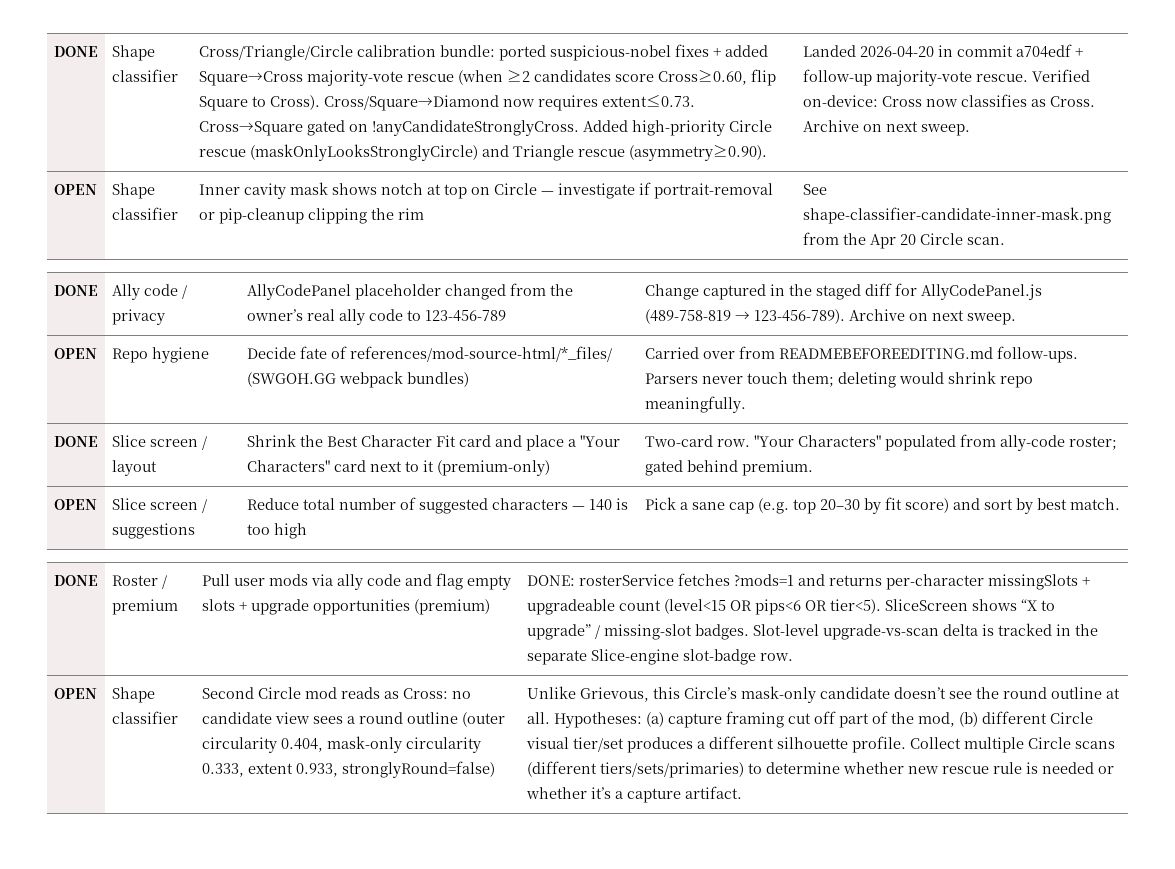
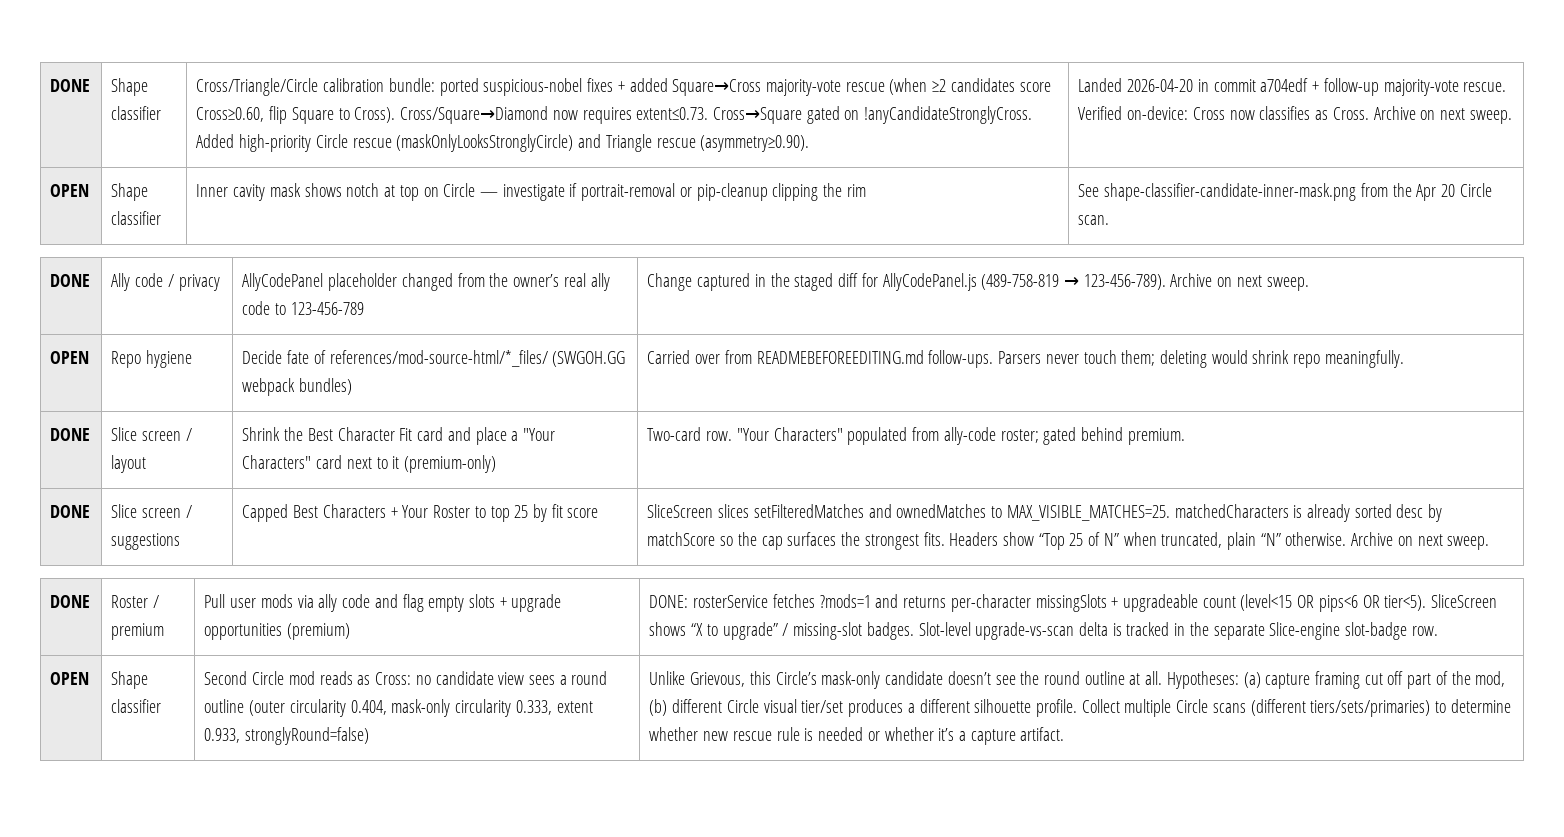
  DONE | Slice screen / layout | Shrink the Best Character Fit card and place a "Your Characters" card next to it (premium-only) | Two-card row. "Your Characters" populated from ally-code roster; gated behind premium.
- OPEN
+ DONE
- Reduce total number of suggested characters — 140 is too high | Pick a sane cap (e.g. top 20–30 by fit score) and sort by best match.
+ Capped Best Characters + Your Roster to top 25 by fit score | SliceScreen slices setFilteredMatches and ownedMatches to MAX_VISIBLE_MATCHES=25. matchedCharacters is already sorted desc by matchScore so the cap surfaces the strongest fits. Headers show “Top 25 of N” when truncated, plain “N” otherwise. Archive on next sweep.

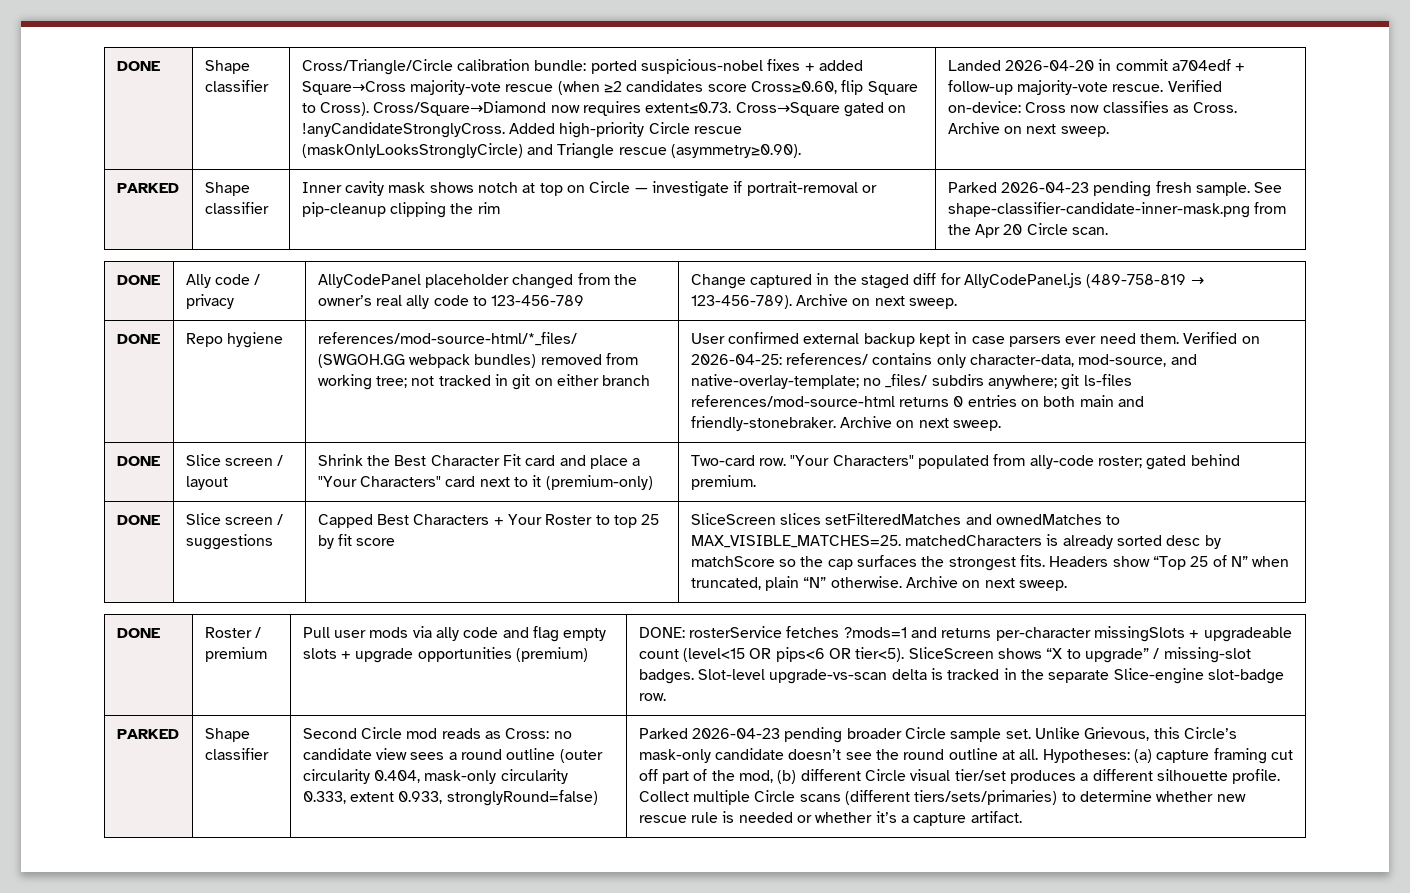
- OPEN | Shape classifier | Inner cavity mask shows notch at top on Circle — investigate if portrait-removal or pip-cleanup clipping the rim | See shape-classifier-candidate-inner-mask.png from the Apr 20 Circle scan.
+ PARKED | Shape classifier | Inner cavity mask shows notch at top on Circle — investigate if portrait-removal or pip-cleanup clipping the rim | Parked 2026-04-23 pending fresh sample. See shape-classifier-candidate-inner-mask.png from the Apr 20 Circle scan.
  DONE | Ally code / privacy | AllyCodePanel placeholder changed from the owner’s real ally code to 123-456-789 | Change captured in the staged diff for AllyCodePanel.js (489-758-819 → 123-456-789). Archive on next sweep.
- OPEN
+ DONE
- Decide fate of references/mod-source-html/*_files/ (SWGOH.GG webpack bundles) | Carried over from READMEBEFOREEDITING.md follow-ups. Parsers never touch them; deleting would shrink repo meaningfully.
+ references/mod-source-html/*_files/ (SWGOH.GG webpack bundles) removed from working tree; not tracked in git on either branch | User confirmed external backup kept in case parsers ever need them. Verified on 2026-04-25: references/ contains only character-data, mod-source, and native-overlay-template; no _files/ subdirs anywhere; git ls-files references/mod-source-html returns 0 entries on both main and friendly-stonebraker. Archive on next sweep.
  Slot-level upgrade-vs-scan delta is tracked in the separate Slice-engine slot-badge row.
- OPEN
+ PARKED
+ Parked 2026-04-23 pending broader Circle sample set.

